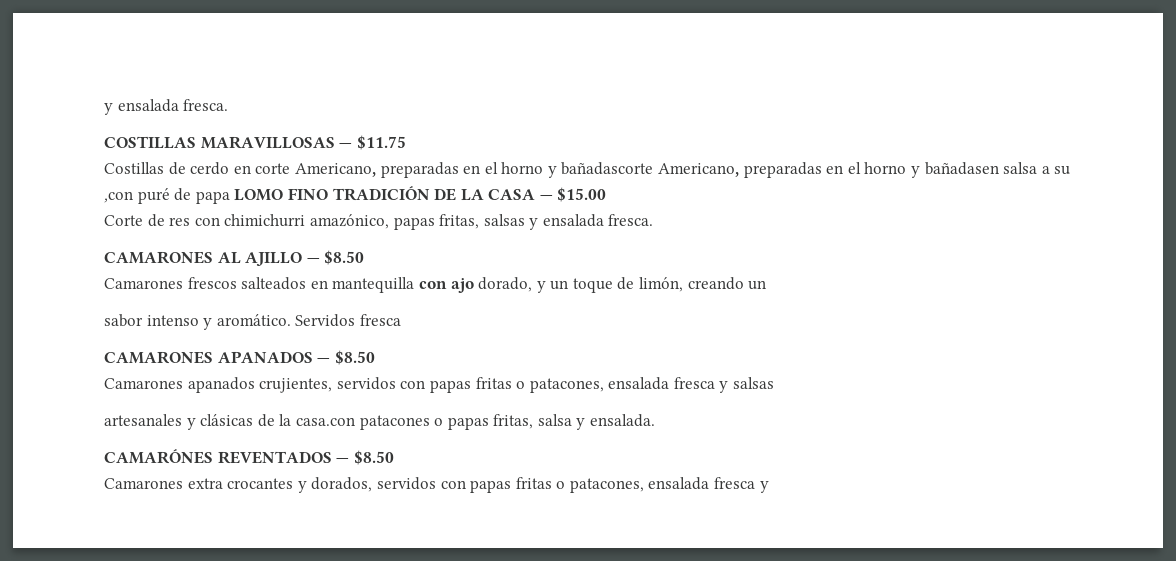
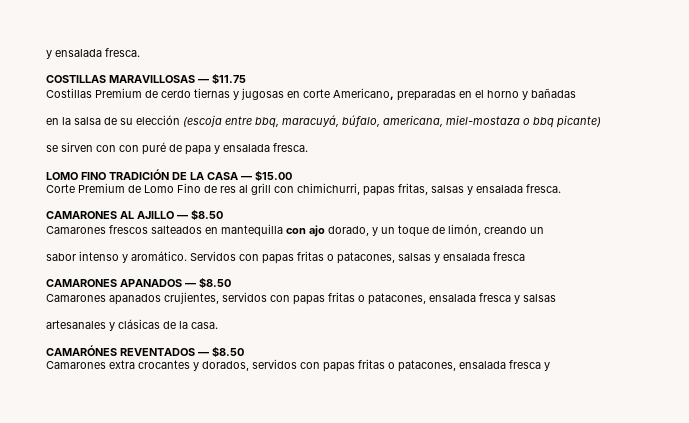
- Costillas de cerdo en corte Americano, preparadas en el horno y bañadascorte Americano, preparadas en el horno y bañadasen salsa a su ,con puré de papa LOMO FINO TRADICIÓN DE LA CASA — $15.00
+ Costillas Premium de cerdo tiernas y jugosas en corte Americano, preparadas en el horno y bañadas
+ en la salsa de su elección (escoja entre bbq, maracuyá, búfalo, americana, miel-mostaza o bbq picante)
+ se sirven con con puré de papa y ensalada fresca.
+ LOMO FINO TRADICIÓN DE LA CASA — $15.00
- Corte de res con chimichurri amazónico, papas fritas, salsas y ensalada fresca.
+ Corte Premium de Lomo Fino de res al grill con chimichurri, papas fritas, salsas y ensalada fresca.
- Servidos fresca
+ Servidos con papas fritas o patacones, salsas y ensalada fresca
- artesanales y clásicas de la casa.con patacones o papas fritas, salsa y ensalada.
+ artesanales y clásicas de la casa.

